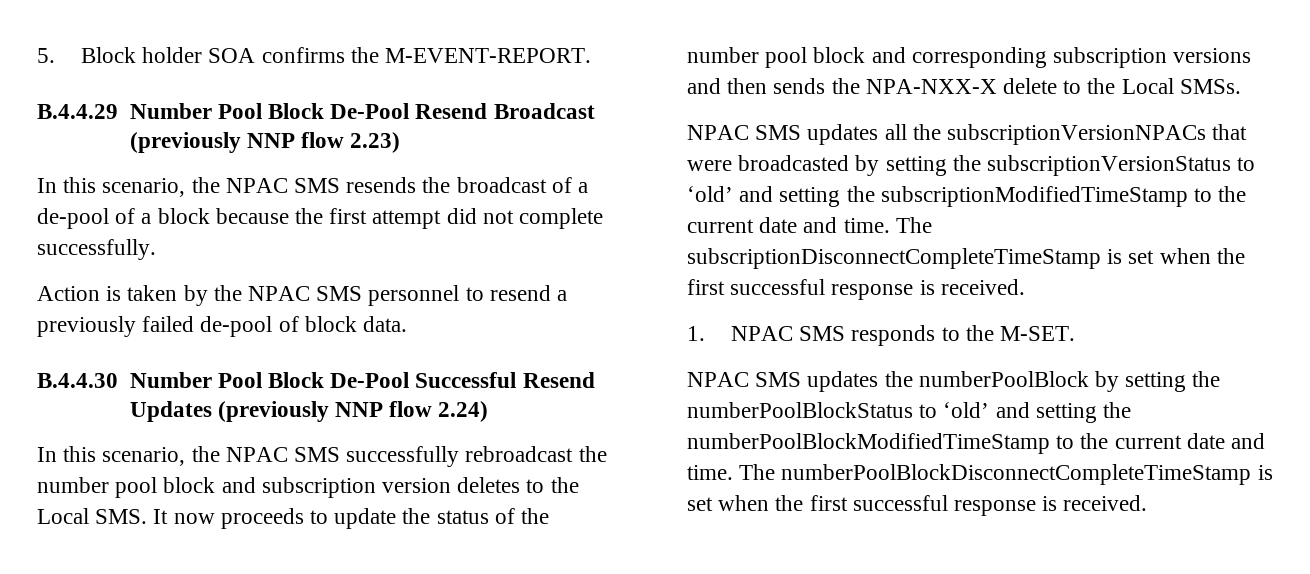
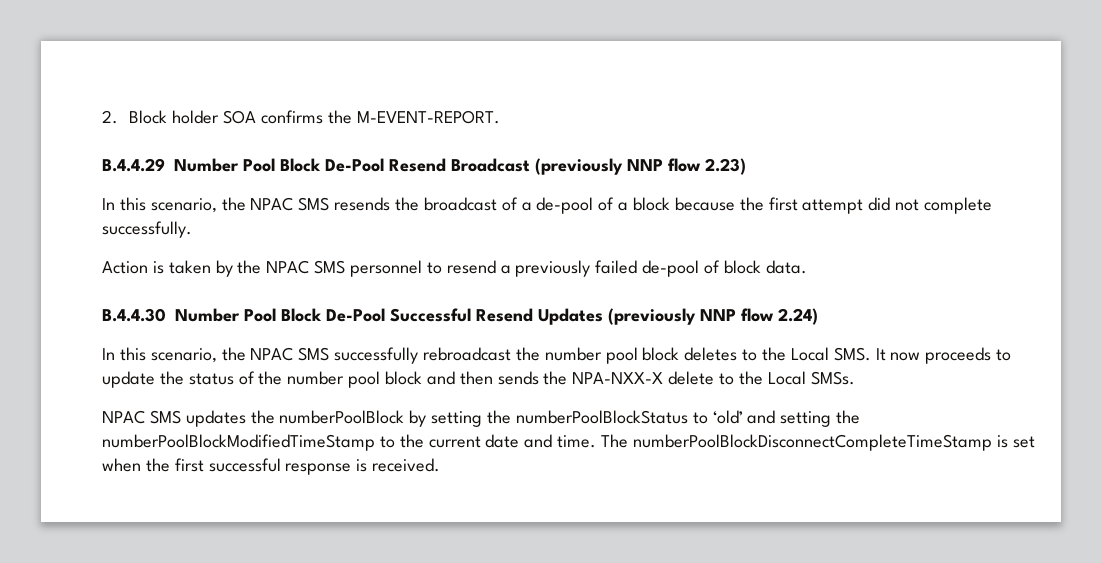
- 5. Block holder SOA confirms the M-EVENT-REPORT.
+ 2. Block holder SOA confirms the M-EVENT-REPORT.
- In this scenario, the NPAC SMS successfully rebroadcast the number pool block and subscription version deletes to the Local SMS. It now proceeds to update the status of the number pool block and corresponding subscription versions and then sends the NPA-NXX-X delete to the Local SMSs.
+ In this scenario, the NPAC SMS successfully rebroadcast the number pool block deletes to the Local SMS. It now proceeds to update the status of the number pool block and then sends the NPA-NXX-X delete to the Local SMSs.
- NPAC SMS updates all the subscriptionVersionNPACs that were broadcasted by setting the subscriptionVersionStatus to ‘old’ and setting the subscriptionModifiedTimeStamp to the current date and time. The subscriptionDisconnectCompleteTimeStamp is set when the first successful response is received.
- 1. NPAC SMS responds to the M-SET.

